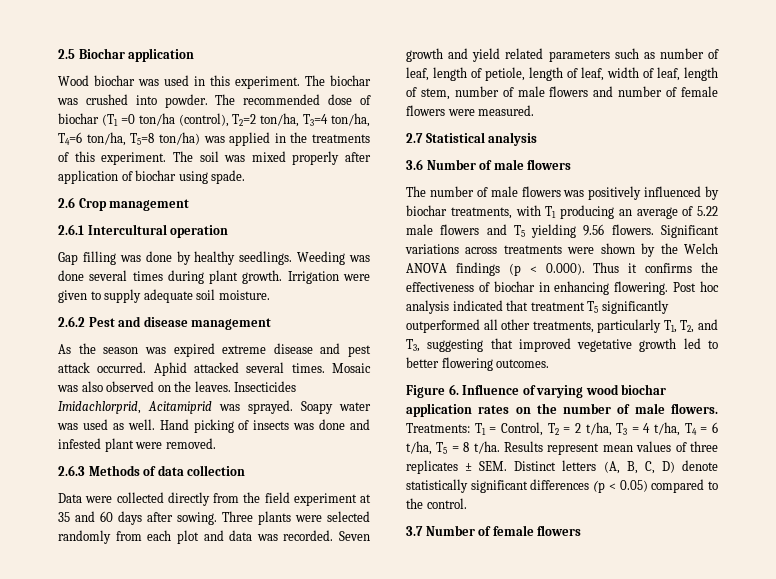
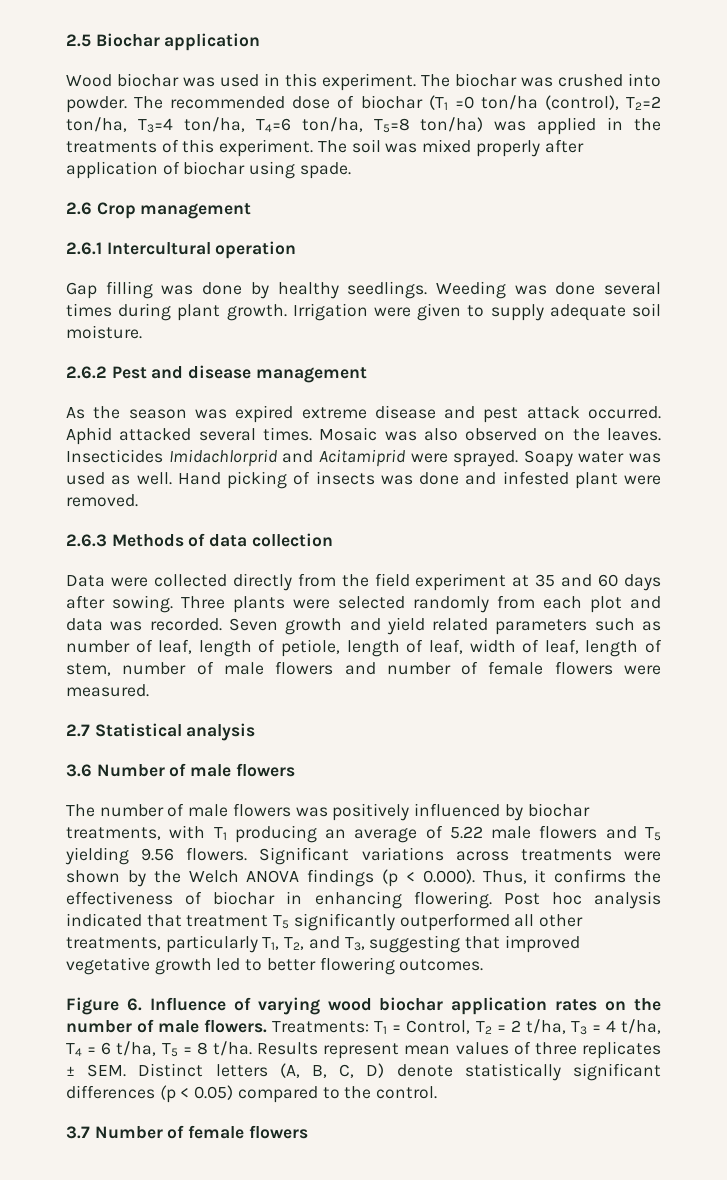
- Insecticides Imidachlorprid, Acitamiprid was sprayed.
+ Insecticides Imidachlorprid and Acitamiprid were sprayed.
- Significant variations across treatments were shown by the Welch ANOVA findings (p < 0.000). Thus it confirms the effectiveness of biochar in enhancing flowering.
+ Significant variations across treatments were shown by the Welch ANOVA findings (p < 0.000). Thus, it confirms the effectiveness of biochar in enhancing flowering.

